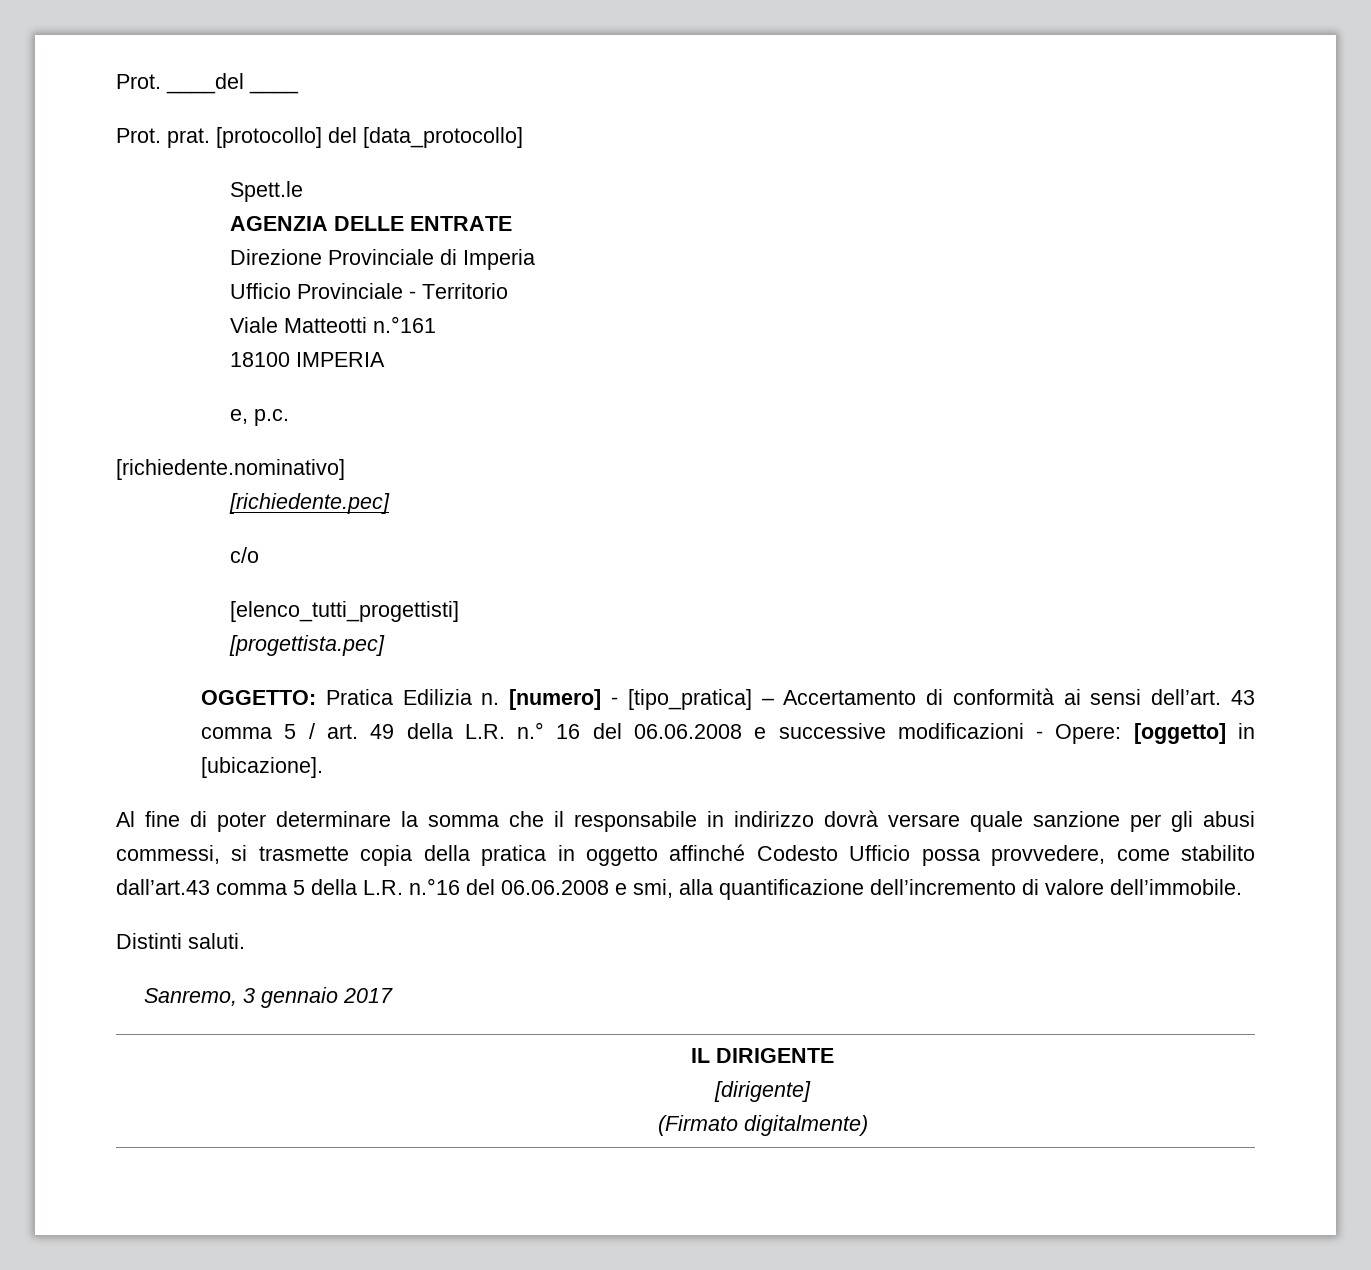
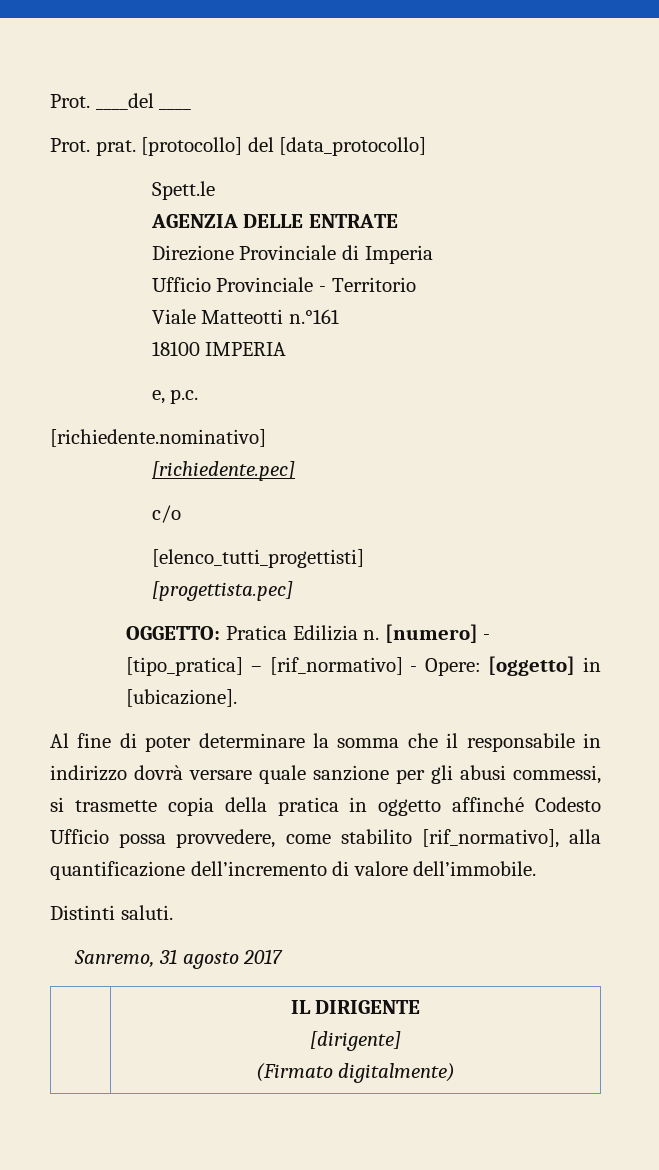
- [numero] - [tipo_pratica] – Accertamento di conformità ai sensi dell’art. 43 comma 5 / art. 49 della L.R. n.° 16 del 06.06.2008 e successive modificazioni - Opere: [oggetto] in [ubicazione].
+ [numero] - [tipo_pratica] – [rif_normativo] - Opere: [oggetto] in [ubicazione].
- Al fine di poter determinare la somma che il responsabile in indirizzo dovrà versare quale sanzione per gli abusi commessi, si trasmette copia della pratica in oggetto affinché Codesto Ufficio possa provvedere, come stabilito dall’art.43 comma 5 della L.R. n.°16 del 06.06.2008 e smi, alla quantificazione dell’incremento di valore dell’immobile.
+ Al fine di poter determinare la somma che il responsabile in indirizzo dovrà versare quale sanzione per gli abusi commessi, si trasmette copia della pratica in oggetto affinché Codesto Ufficio possa provvedere, come stabilito [rif_normativo], alla quantificazione dell’incremento di valore dell’immobile.
- Sanremo, 3 gennaio 2017
+ Sanremo, 31 agosto 2017

